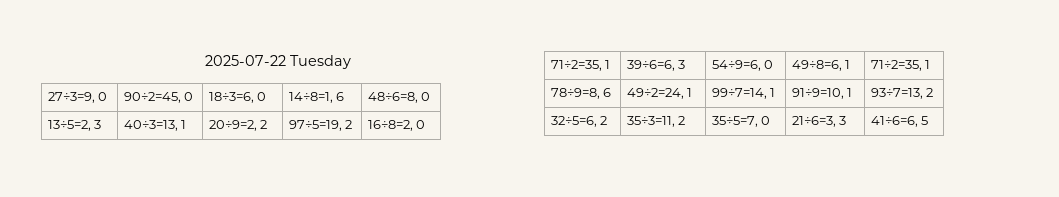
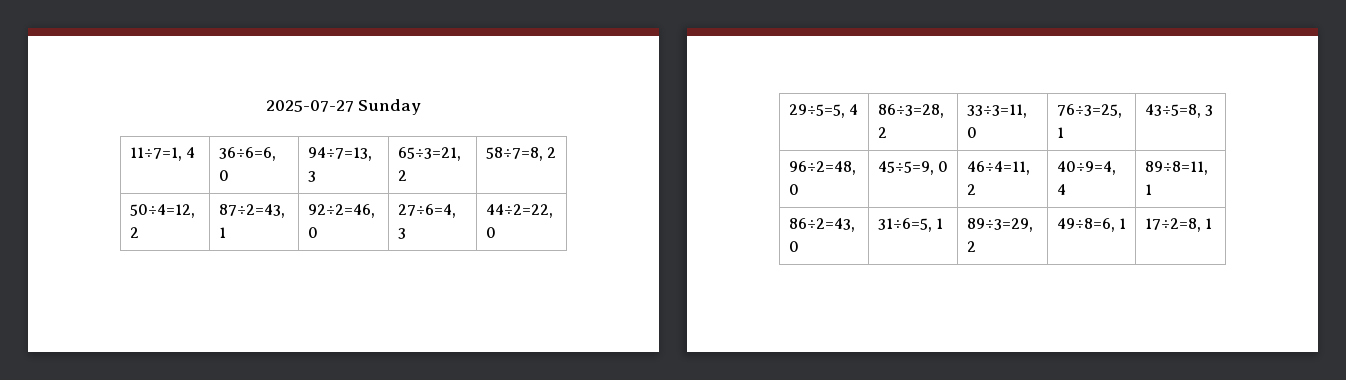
- 2025-07-22 Tuesday
- 27÷3=9, 0 | 90÷2=45, 0 | 18÷3=6, 0 | 14÷8=1, 6 | 48÷6=8, 0
- 13÷5=2, 3 | 40÷3=13, 1 | 20÷9=2, 2 | 97÷5=19, 2 | 16÷8=2, 0
- 71÷2=35, 1 | 39÷6=6, 3 | 54÷9=6, 0 | 49÷8=6, 1 | 71÷2=35, 1
- 78÷9=8, 6 | 49÷2=24, 1 | 99÷7=14, 1 | 91÷9=10, 1 | 93÷7=13, 2
- 32÷5=6, 2 | 35÷3=11, 2 | 35÷5=7, 0 | 21÷6=3, 3 | 41÷6=6, 5
+ 2025-07-27 Sunday
+ 11÷7=1, 4 | 36÷6=6, 0 | 94÷7=13, 3 | 65÷3=21, 2 | 58÷7=8, 2
+ 50÷4=12, 2 | 87÷2=43, 1 | 92÷2=46, 0 | 27÷6=4, 3 | 44÷2=22, 0
+ 29÷5=5, 4 | 86÷3=28, 2 | 33÷3=11, 0 | 76÷3=25, 1 | 43÷5=8, 3
+ 96÷2=48, 0 | 45÷5=9, 0 | 46÷4=11, 2 | 40÷9=4, 4 | 89÷8=11, 1
+ 86÷2=43, 0 | 31÷6=5, 1 | 89÷3=29, 2 | 49÷8=6, 1 | 17÷2=8, 1

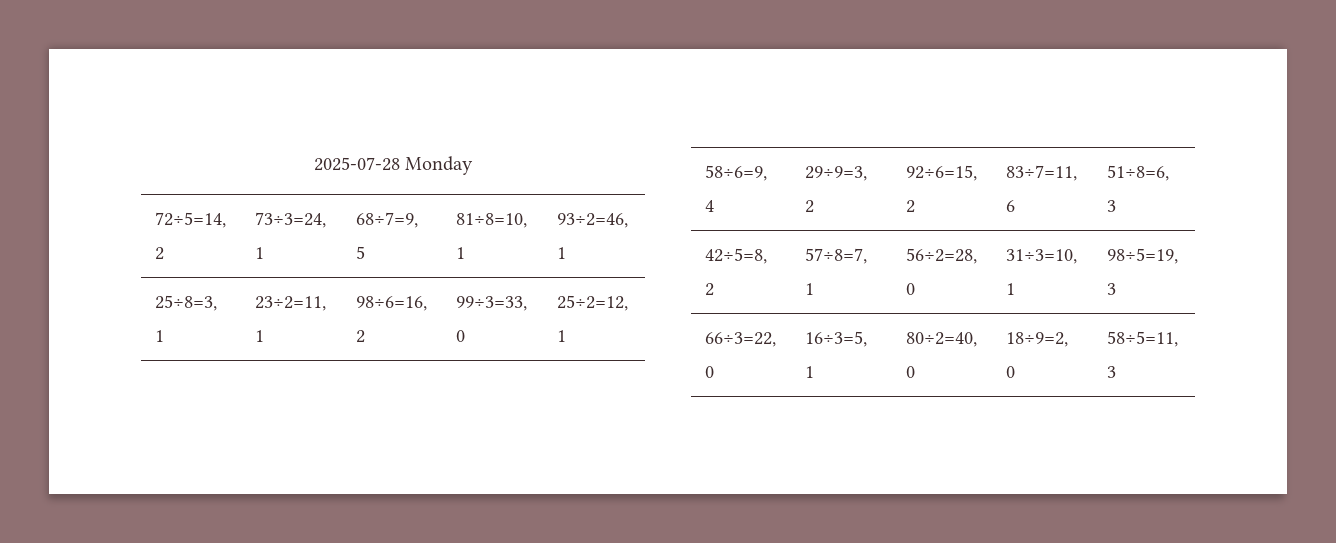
- 2025-07-27 Sunday
- 11÷7=1, 4 | 36÷6=6, 0 | 94÷7=13, 3 | 65÷3=21, 2 | 58÷7=8, 2
- 50÷4=12, 2 | 87÷2=43, 1 | 92÷2=46, 0 | 27÷6=4, 3 | 44÷2=22, 0
- 29÷5=5, 4 | 86÷3=28, 2 | 33÷3=11, 0 | 76÷3=25, 1 | 43÷5=8, 3
- 96÷2=48, 0 | 45÷5=9, 0 | 46÷4=11, 2 | 40÷9=4, 4 | 89÷8=11, 1
- 86÷2=43, 0 | 31÷6=5, 1 | 89÷3=29, 2 | 49÷8=6, 1 | 17÷2=8, 1
+ 2025-07-28 Monday
+ 72÷5=14, 2 | 73÷3=24, 1 | 68÷7=9, 5 | 81÷8=10, 1 | 93÷2=46, 1
+ 25÷8=3, 1 | 23÷2=11, 1 | 98÷6=16, 2 | 99÷3=33, 0 | 25÷2=12, 1
+ 58÷6=9, 4 | 29÷9=3, 2 | 92÷6=15, 2 | 83÷7=11, 6 | 51÷8=6, 3
+ 42÷5=8, 2 | 57÷8=7, 1 | 56÷2=28, 0 | 31÷3=10, 1 | 98÷5=19, 3
+ 66÷3=22, 0 | 16÷3=5, 1 | 80÷2=40, 0 | 18÷9=2, 0 | 58÷5=11, 3

